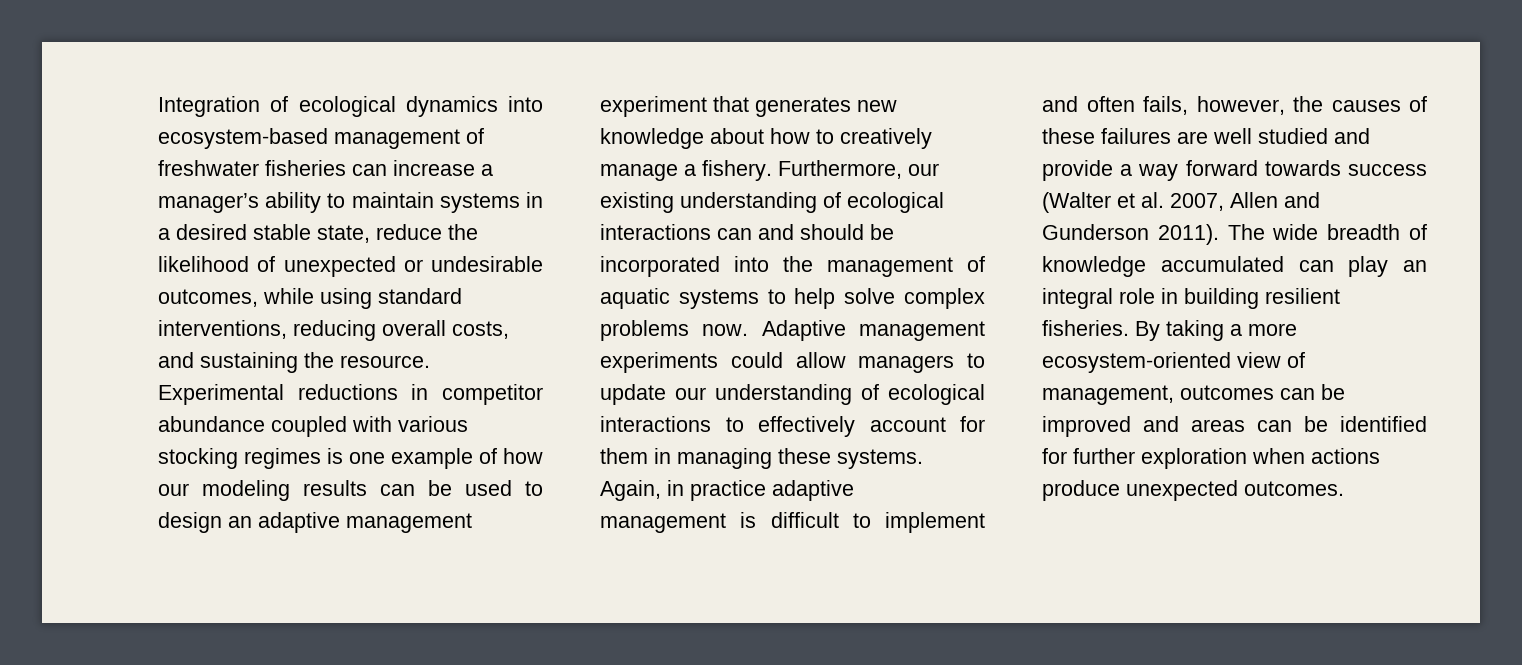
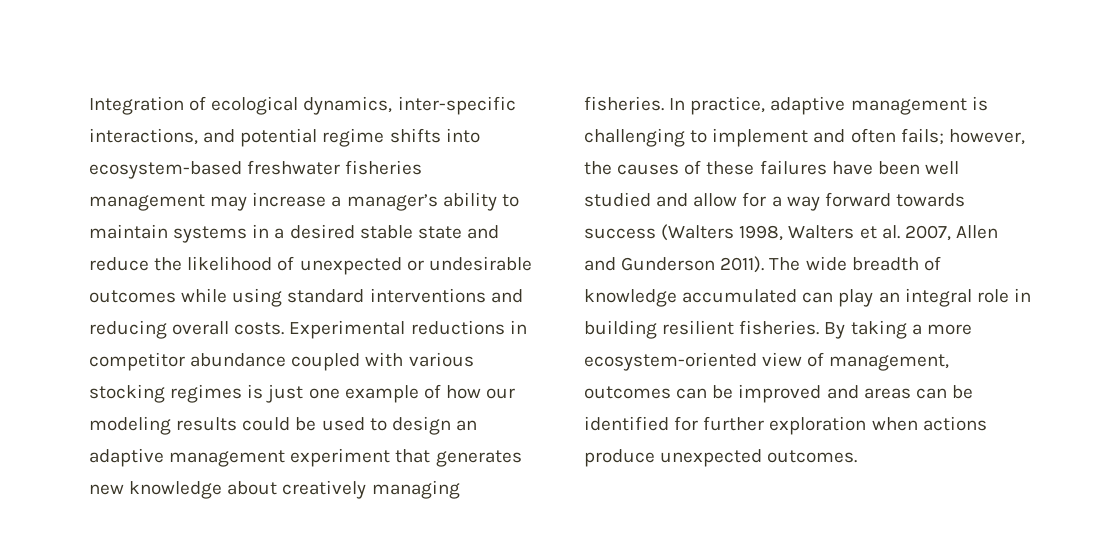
- Integration of ecological dynamics into ecosystem-based management of freshwater fisheries can increase a manager’s ability to maintain systems in a desired stable state, reduce the likelihood of unexpected or undesirable outcomes, while using standard interventions, reducing overall costs, and sustaining the resource.
+ Integration of ecological dynamics, inter-specific interactions, and potential regime shifts into ecosystem-based freshwater fisheries management may increase a manager’s ability to maintain systems in a desired stable state and reduce the likelihood of unexpected or undesirable outcomes while using standard interventions and reducing overall costs.
- Experimental reductions in competitor abundance coupled with various stocking regimes is one example of how our modeling results can be used to design an adaptive management experiment that generates new knowledge about how to creatively manage a fishery. Furthermore, our existing understanding of ecological interactions can and should be incorporated into the management of aquatic systems to help solve complex problems now. Adaptive management experiments could allow managers to update our understanding of ecological interactions to effectively account for them in managing these systems. Again, in practice adaptive management is difficult to implement and often fails, however, the causes of these failures are well studied and provide a way forward towards success (Walter et al. 2007, Allen and Gunderson 2011).
+ Experimental reductions in competitor abundance coupled with various stocking regimes is just one example of how our modeling results could be used to design an adaptive management experiment that generates new knowledge about creatively managing fisheries. In practice, adaptive management is challenging to implement and often fails; however, the causes of these failures have been well studied and allow for a way forward towards success (Walters 1998, Walters et al. 2007, Allen and Gunderson 2011).

